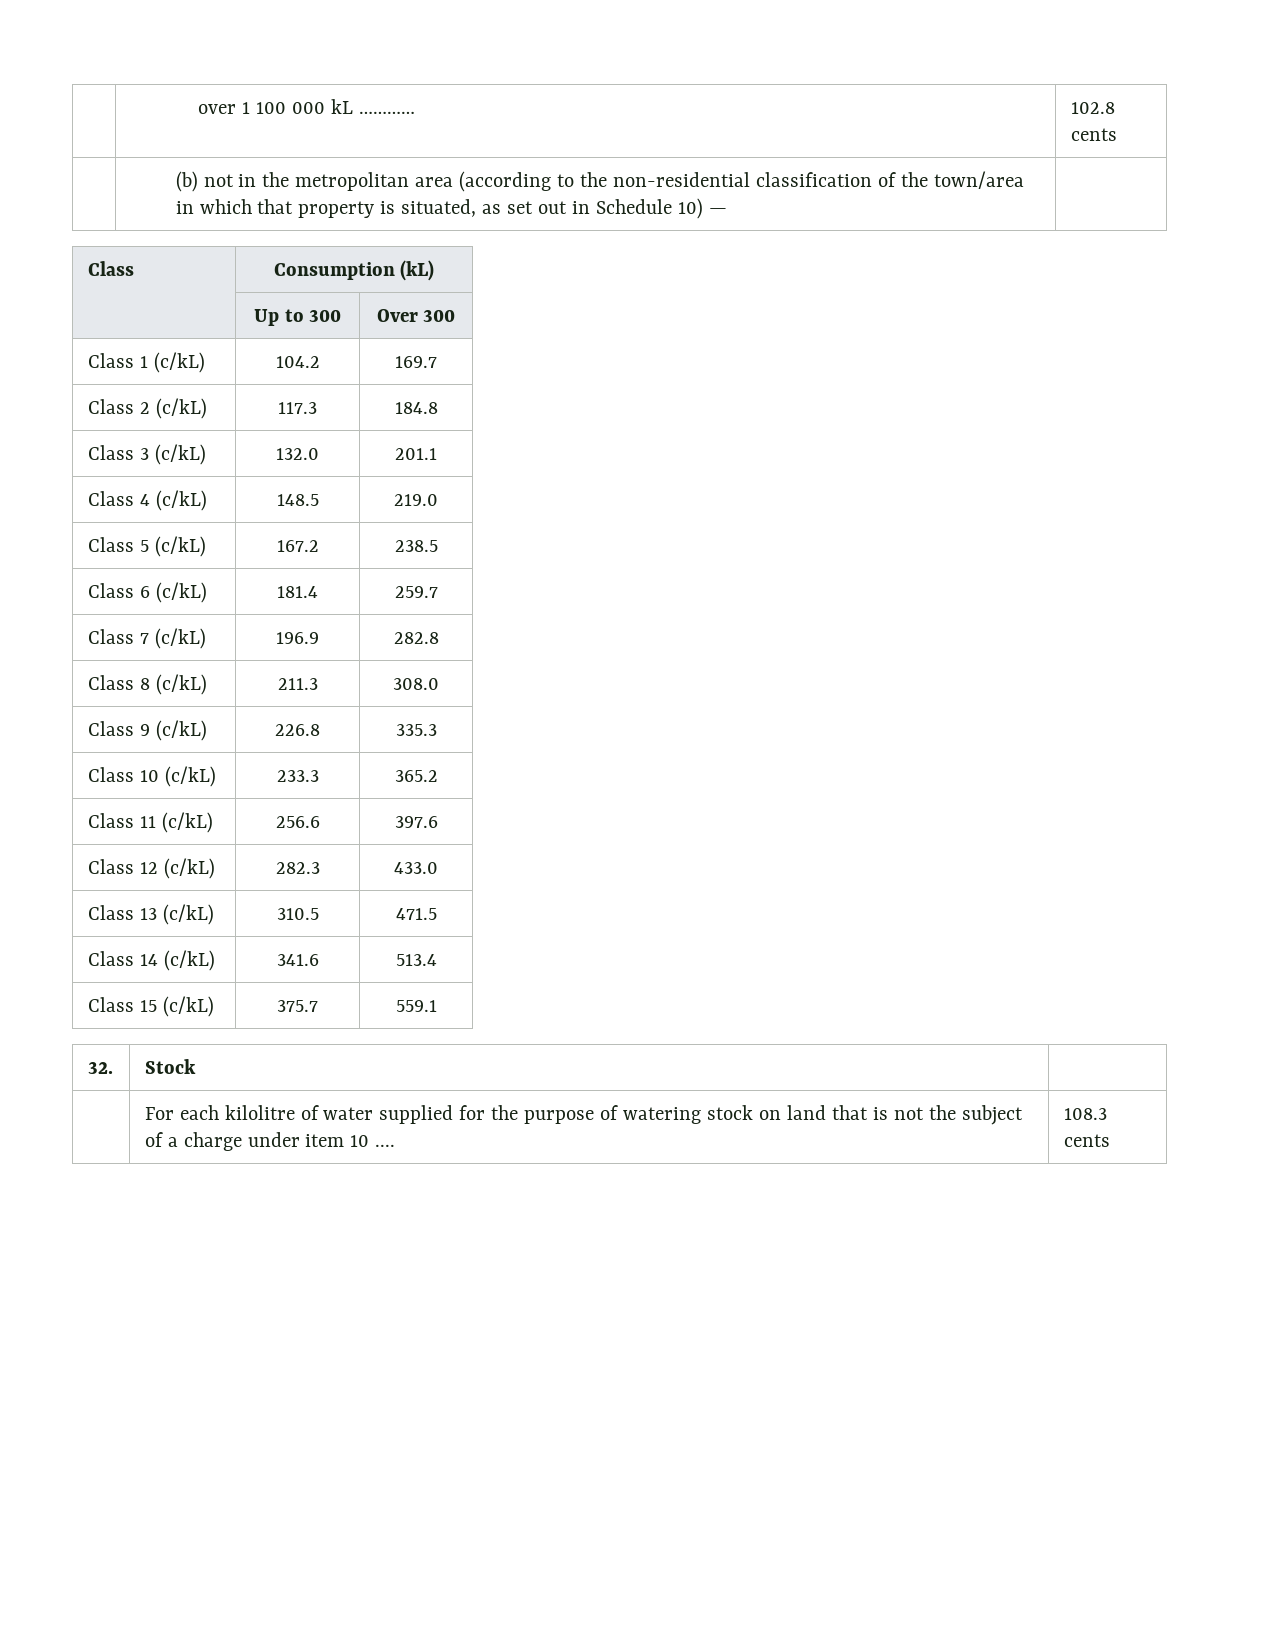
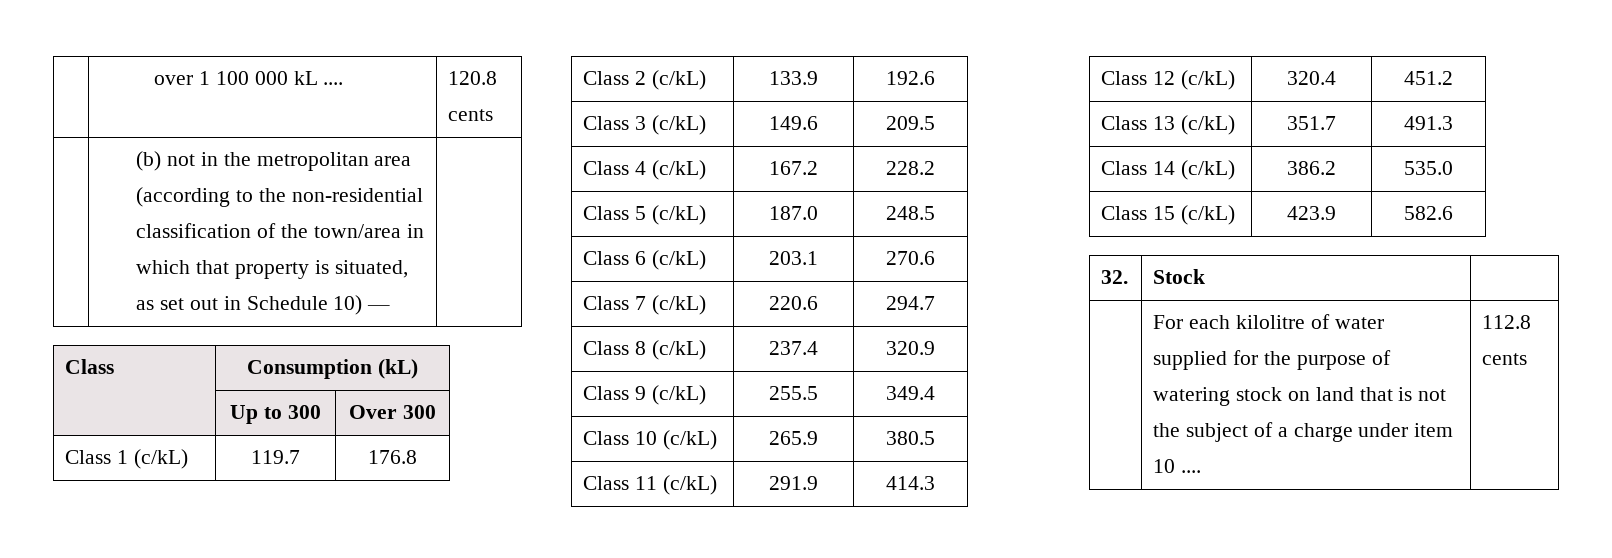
- | over 1 100 000 kL ………… | 102.8 cents
+ | over 1 100 000 kL .... | 120.8 cents
- Class 1 (c/kL) | 104.2 | 169.7
+ Class 1 (c/kL) | 119.7 | 176.8
- Class 2 (c/kL) | 117.3 | 184.8
+ Class 2 (c/kL) | 133.9 | 192.6
- Class 3 (c/kL) | 132.0 | 201.1
+ Class 3 (c/kL) | 149.6 | 209.5
- Class 4 (c/kL) | 148.5 | 219.0
+ Class 4 (c/kL) | 167.2 | 228.2
- Class 5 (c/kL) | 167.2 | 238.5
+ Class 5 (c/kL) | 187.0 | 248.5
- Class 6 (c/kL) | 181.4 | 259.7
+ Class 6 (c/kL) | 203.1 | 270.6
- Class 7 (c/kL) | 196.9 | 282.8
+ Class 7 (c/kL) | 220.6 | 294.7
- Class 8 (c/kL) | 211.3 | 308.0
+ Class 8 (c/kL) | 237.4 | 320.9
- Class 9 (c/kL) | 226.8 | 335.3
+ Class 9 (c/kL) | 255.5 | 349.4
- Class 10 (c/kL) | 233.3 | 365.2
+ Class 10 (c/kL) | 265.9 | 380.5
- Class 11 (c/kL) | 256.6 | 397.6
+ Class 11 (c/kL) | 291.9 | 414.3
- Class 12 (c/kL) | 282.3 | 433.0
+ Class 12 (c/kL) | 320.4 | 451.2
- Class 13 (c/kL) | 310.5 | 471.5
+ Class 13 (c/kL) | 351.7 | 491.3
- Class 14 (c/kL) | 341.6 | 513.4
+ Class 14 (c/kL) | 386.2 | 535.0
- Class 15 (c/kL) | 375.7 | 559.1
+ Class 15 (c/kL) | 423.9 | 582.6
- | For each kilolitre of water supplied for the purpose of watering stock on land that is not the subject of a charge under item 10 .... | 108.3 cents
+ | For each kilolitre of water supplied for the purpose of watering stock on land that is not the subject of a charge under item 10 .... | 112.8 cents

